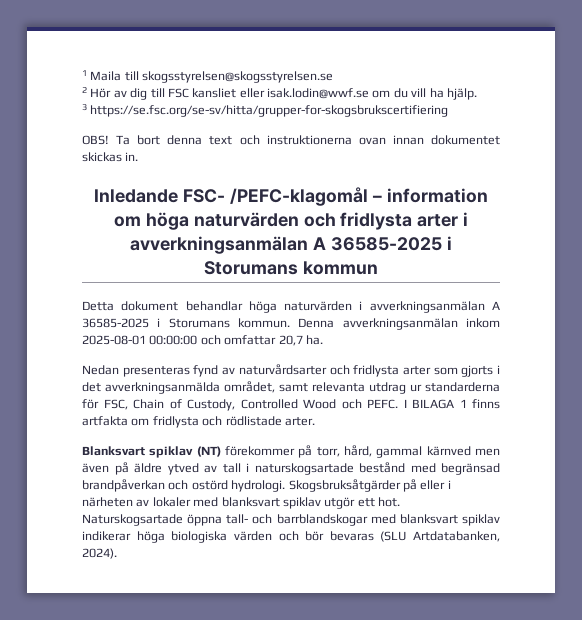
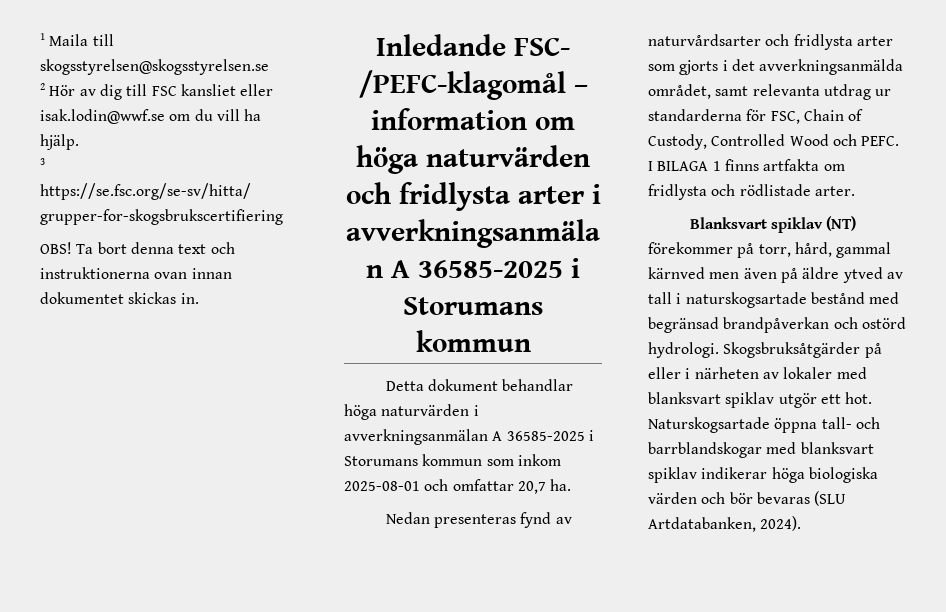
- Detta dokument behandlar höga naturvärden i avverkningsanmälan A 36585-2025 i Storumans kommun. Denna avverkningsanmälan inkom 2025-08-01 00:00:00 och omfattar 20,7 ha.
+ Detta dokument behandlar höga naturvärden i avverkningsanmälan A 36585-2025 i Storumans kommun som inkom 2025-08-01 och omfattar 20,7 ha.

